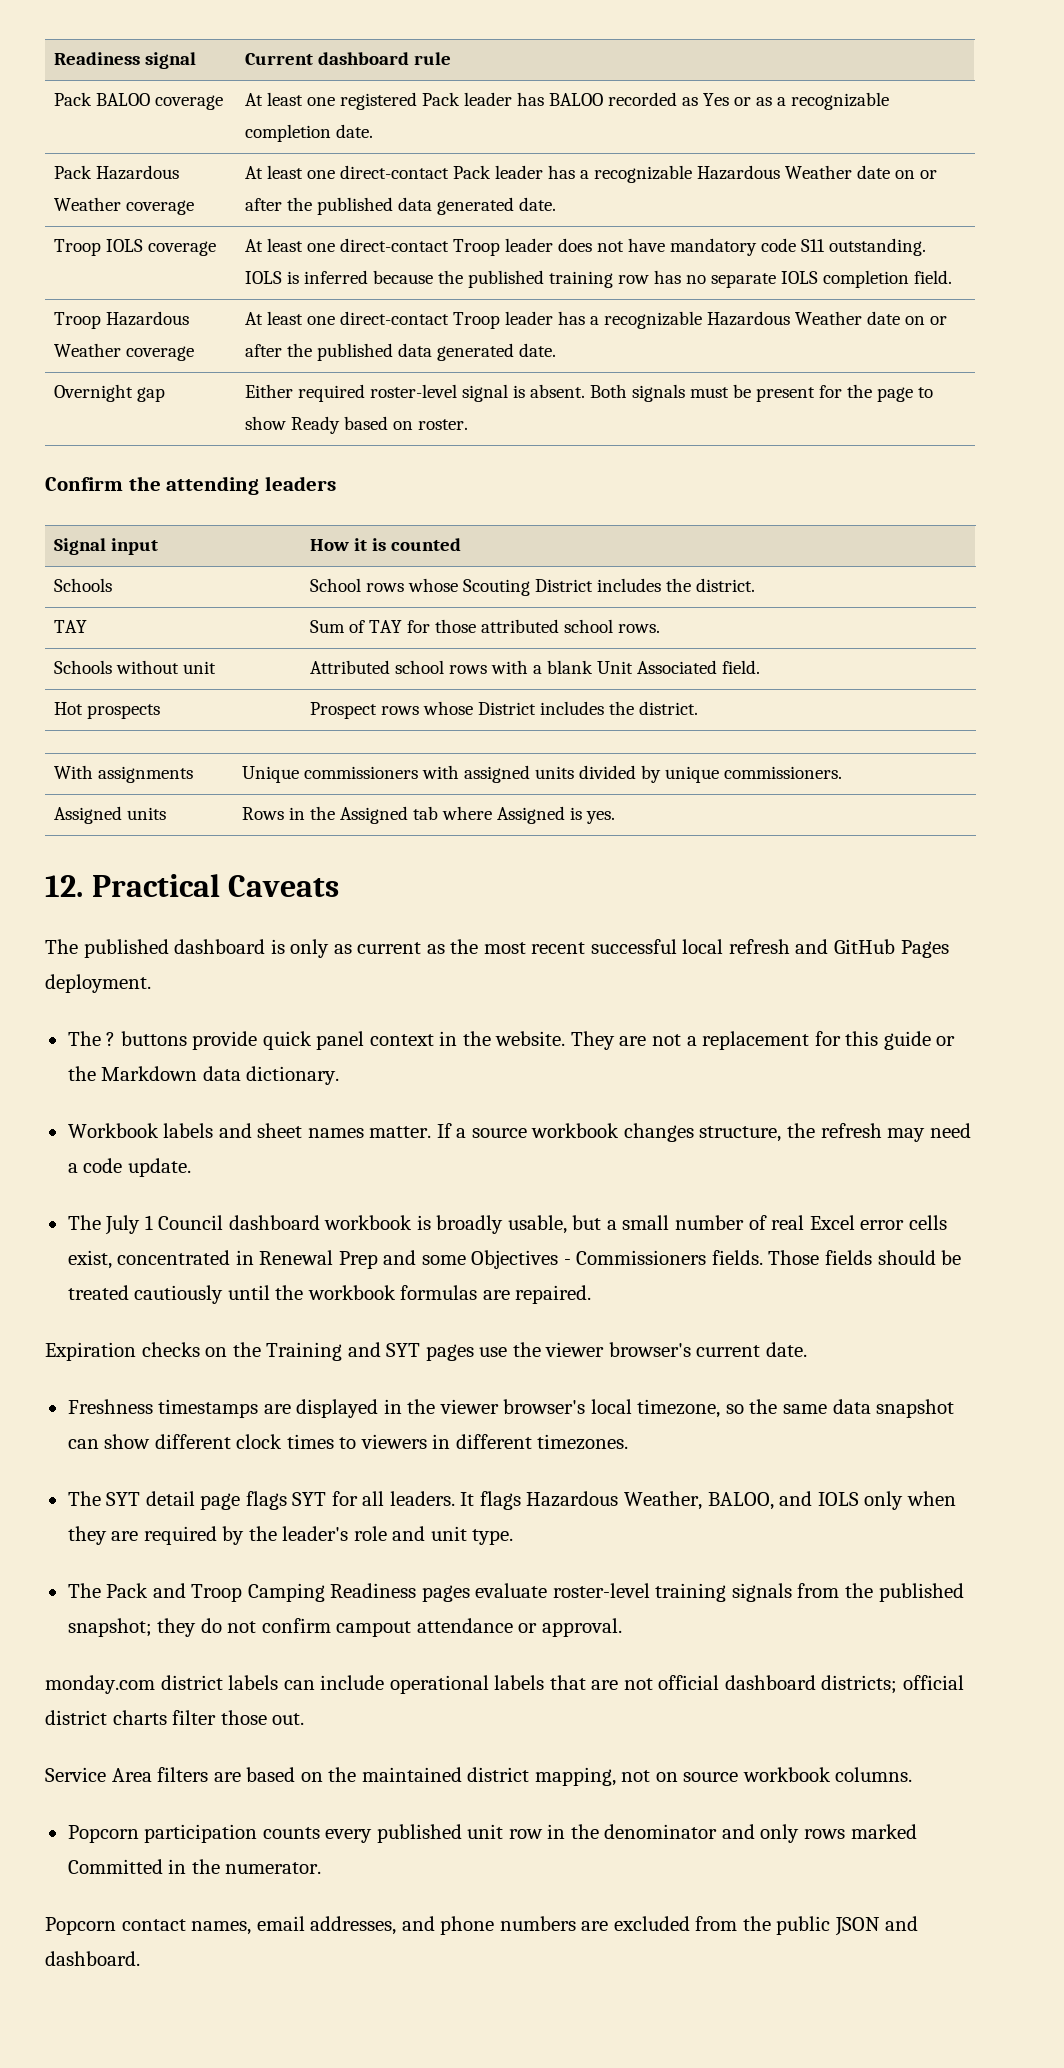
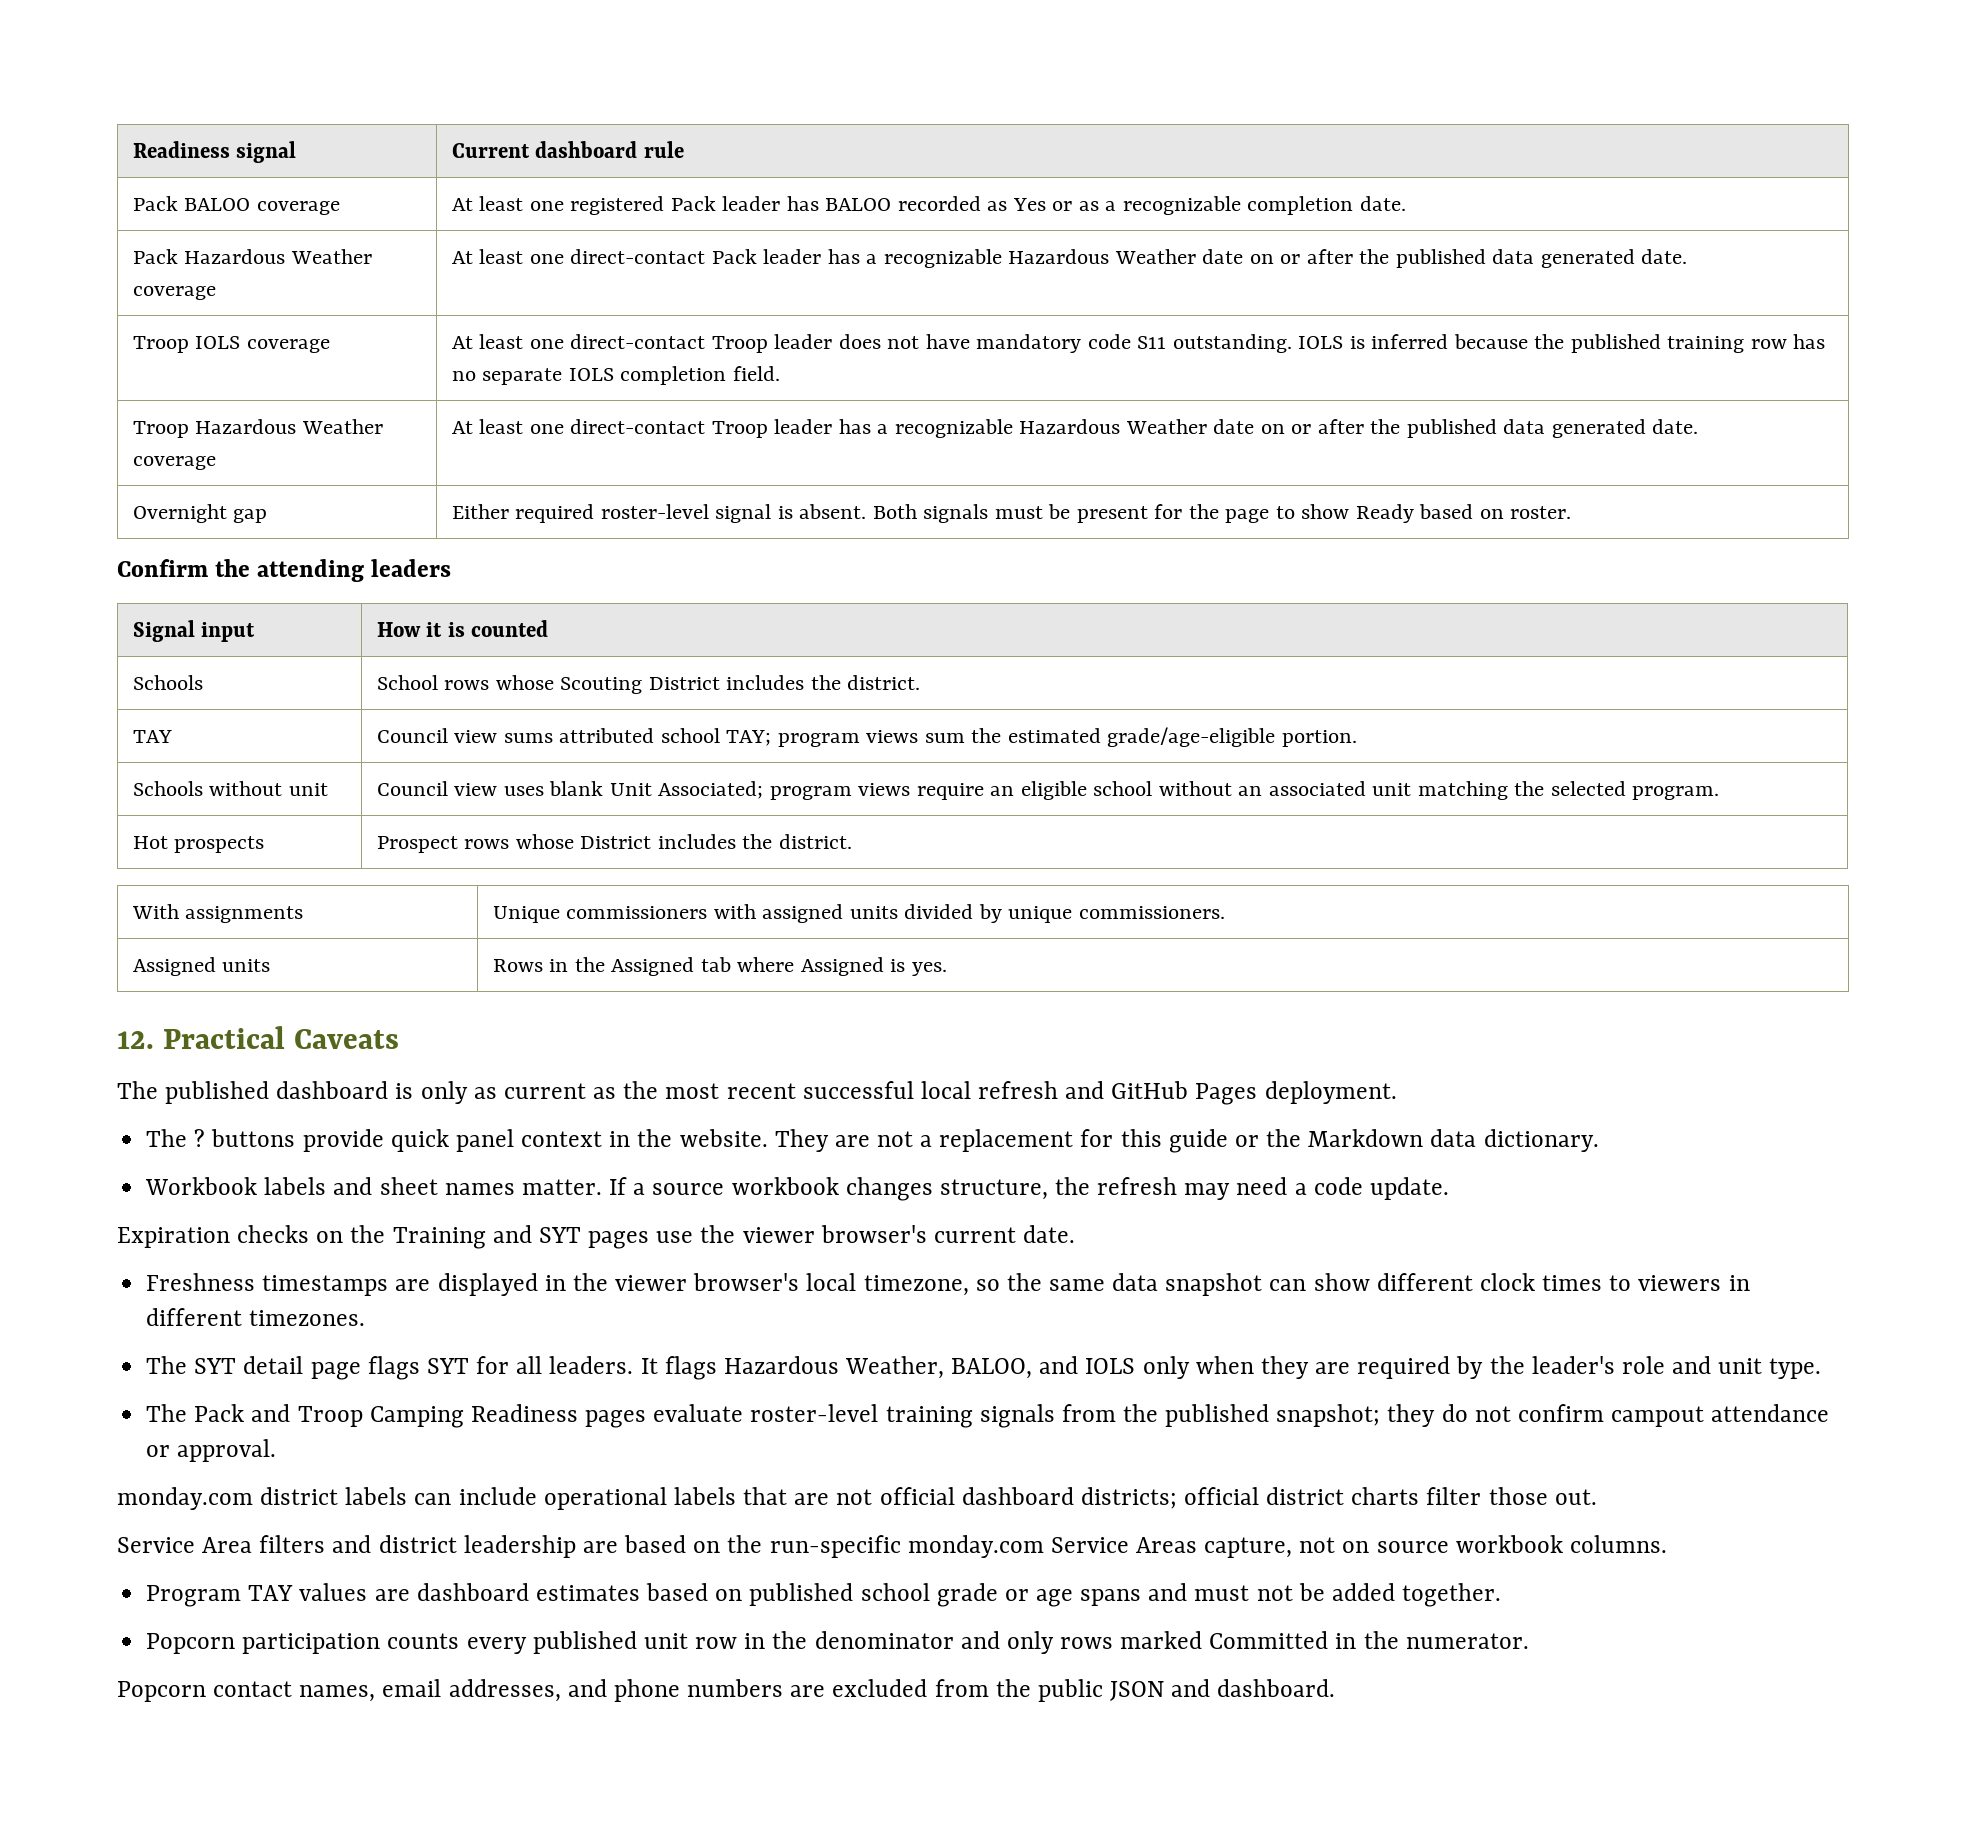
- TAY | Sum of TAY for those attributed school rows.
- Schools without unit | Attributed school rows with a blank Unit Associated field.
+ TAY | Council view sums attributed school TAY; program views sum the estimated grade/age-eligible portion.
+ Schools without unit | Council view uses blank Unit Associated; program views require an eligible school without an associated unit matching the selected program.
- The July 1 Council dashboard workbook is broadly usable, but a small number of real Excel error cells exist, concentrated in Renewal Prep and some Objectives - Commissioners fields. Those fields should be treated cautiously until the workbook formulas are repaired.
- Service Area filters are based on the maintained district mapping, not on source workbook columns.
+ Service Area filters and district leadership are based on the run-specific monday.com Service Areas capture, not on source workbook columns.
+ Program TAY values are dashboard estimates based on published school grade or age spans and must not be added together.

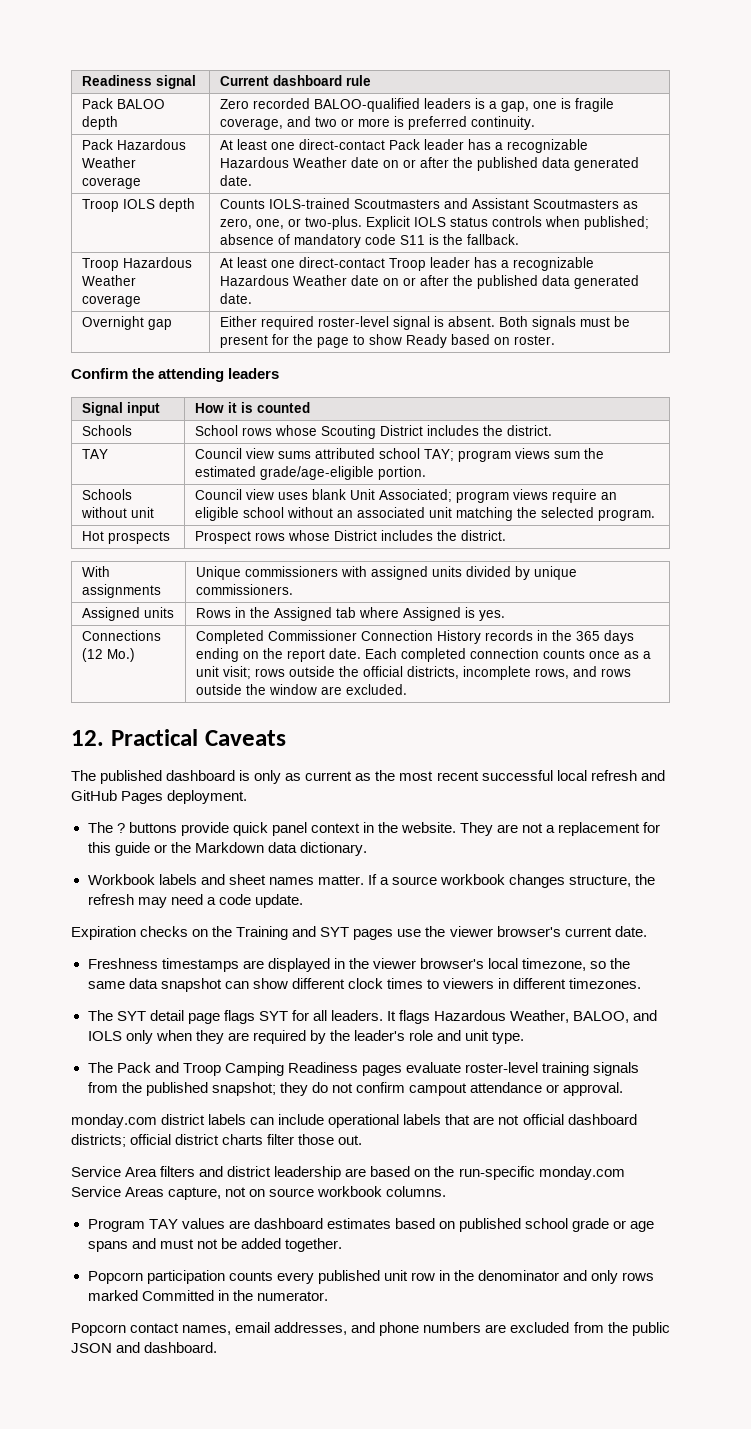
- Pack BALOO coverage | At least one registered Pack leader has BALOO recorded as Yes or as a recognizable completion date.
+ Pack BALOO depth | Zero recorded BALOO-qualified leaders is a gap, one is fragile coverage, and two or more is preferred continuity.
- Troop IOLS coverage | At least one direct-contact Troop leader does not have mandatory code S11 outstanding. IOLS is inferred because the published training row has no separate IOLS completion field.
+ Troop IOLS depth | Counts IOLS-trained Scoutmasters and Assistant Scoutmasters as zero, one, or two-plus. Explicit IOLS status controls when published; absence of mandatory code S11 is the fallback.
+ Connections (12 Mo.) | Completed Commissioner Connection History records in the 365 days ending on the report date. Each completed connection counts once as a unit visit; rows outside the official districts, incomplete rows, and rows outside the window are excluded.

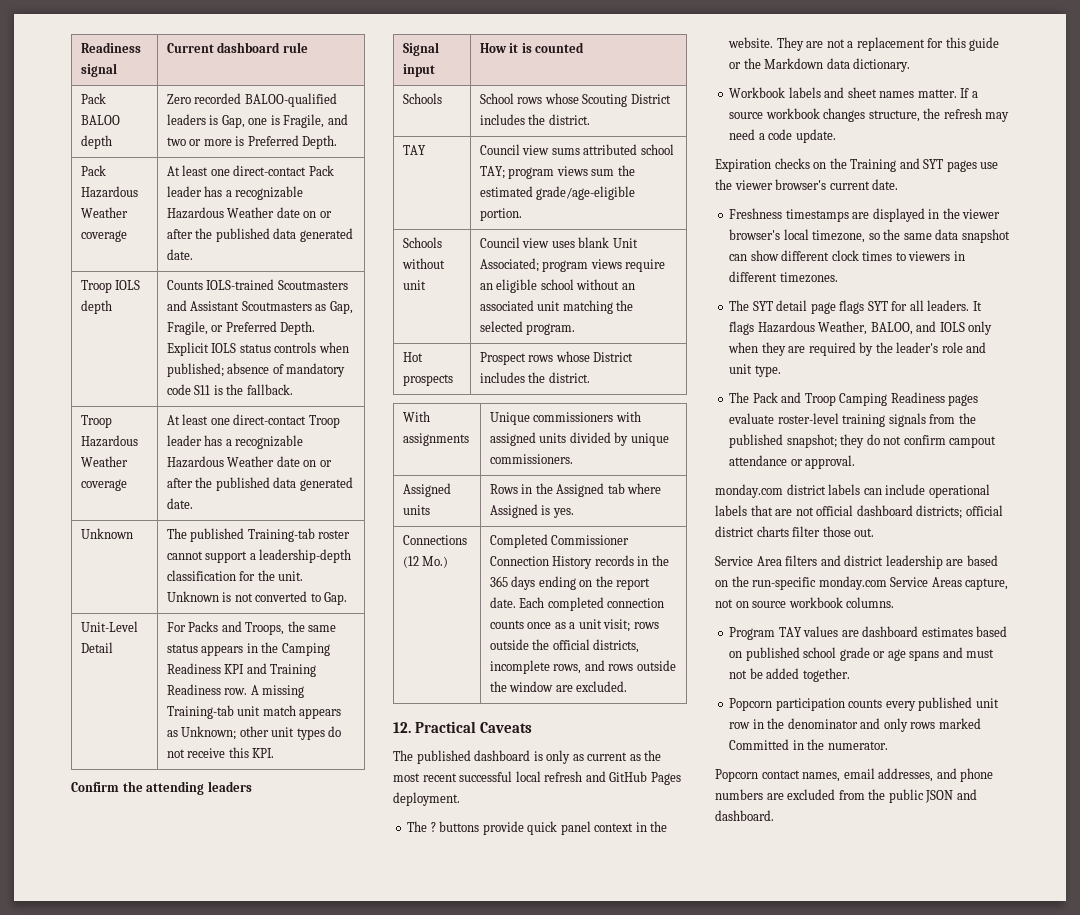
- Pack BALOO depth | Zero recorded BALOO-qualified leaders is a gap, one is fragile coverage, and two or more is preferred continuity.
+ Pack BALOO depth | Zero recorded BALOO-qualified leaders is Gap, one is Fragile, and two or more is Preferred Depth.
- Troop IOLS depth | Counts IOLS-trained Scoutmasters and Assistant Scoutmasters as zero, one, or two-plus. Explicit IOLS status controls when published; absence of mandatory code S11 is the fallback.
+ Troop IOLS depth | Counts IOLS-trained Scoutmasters and Assistant Scoutmasters as Gap, Fragile, or Preferred Depth. Explicit IOLS status controls when published; absence of mandatory code S11 is the fallback.
- Overnight gap | Either required roster-level signal is absent. Both signals must be present for the page to show Ready based on roster.
+ Unknown | The published Training-tab roster cannot support a leadership-depth classification for the unit. Unknown is not converted to Gap.
+ Unit-Level Detail | For Packs and Troops, the same status appears in the Camping Readiness KPI and Training Readiness row. A missing Training-tab unit match appears as Unknown; other unit types do not receive this KPI.

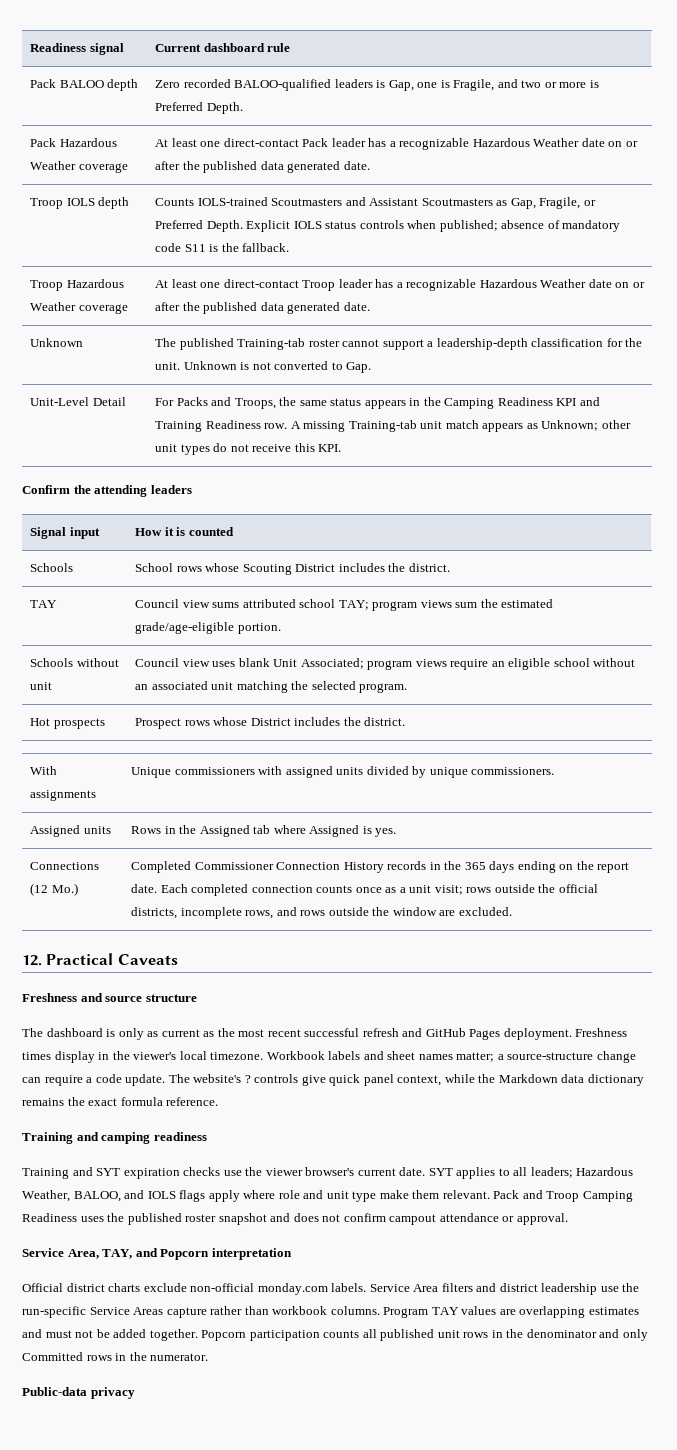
- The published dashboard is only as current as the most recent successful local refresh and GitHub Pages deployment.
- The ? buttons provide quick panel context in the website. They are not a replacement for this guide or the Markdown data dictionary.
- Workbook labels and sheet names matter. If a source workbook changes structure, the refresh may need a code update.
- Expiration checks on the Training and SYT pages use the viewer browser's current date.
- Freshness timestamps are displayed in the viewer browser's local timezone, so the same data snapshot can show different clock times to viewers in different timezones.
- The SYT detail page flags SYT for all leaders. It flags Hazardous Weather, BALOO, and IOLS only when they are required by the leader's role and unit type.
- The Pack and Troop Camping Readiness pages evaluate roster-level training signals from the published snapshot; they do not confirm campout attendance or approval.
+ Freshness and source structure
+ The dashboard is only as current as the most recent successful refresh and GitHub Pages deployment. Freshness times display in the viewer's local timezone. Workbook labels and sheet names matter; a source-structure change can require a code update. The website's ? controls give quick panel context, while the Markdown data dictionary remains the exact formula reference.
+ Training and camping readiness
+ Training and SYT expiration checks use the viewer browser's current date. SYT applies to all leaders; Hazardous Weather, BALOO, and IOLS flags apply where role and unit type make them relevant. Pack and Troop Camping Readiness uses the published roster snapshot and does not confirm campout attendance or approval.
- monday.com district labels can include operational labels that are not official dashboard districts; official district charts filter those out.
- Service Area filters and district leadership are based on the run-specific monday.com Service Areas capture, not on source workbook columns.
- Program TAY values are dashboard estimates based on published school grade or age spans and must not be added together.
- Popcorn participation counts every published unit row in the denominator and only rows marked Committed in the numerator.
+ Service Area, TAY, and Popcorn interpretation
+ Official district charts exclude non-official monday.com labels. Service Area filters and district leadership use the run-specific Service Areas capture rather than workbook columns. Program TAY values are overlapping estimates and must not be added together. Popcorn participation counts all published unit rows in the denominator and only Committed rows in the numerator.
- Popcorn contact names, email addresses, and phone numbers are excluded from the public JSON and dashboard.
+ Public-data privacy

